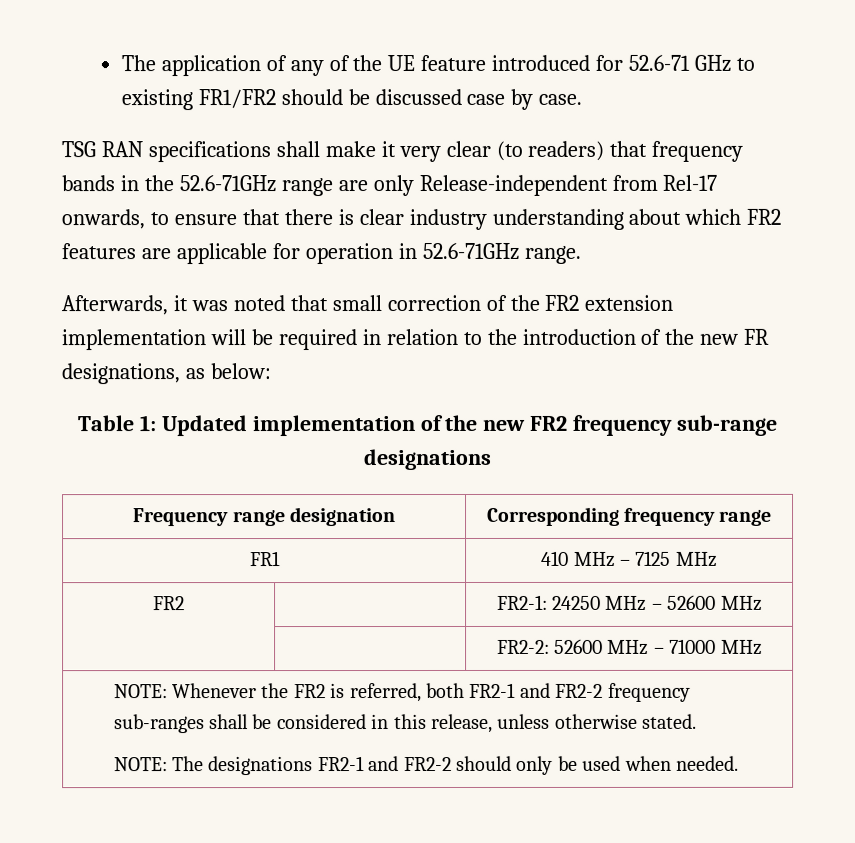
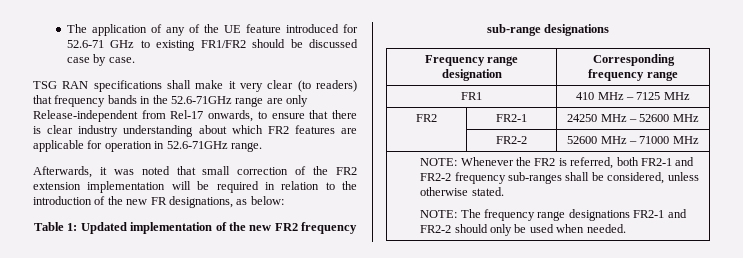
- FR2 | | FR2-1: 24250 MHz – 52600 MHz
+ FR2 | FR2-1 | 24250 MHz – 52600 MHz
- | | FR2-2: 52600 MHz – 71000 MHz
+ | FR2-2 | 52600 MHz – 71000 MHz
- NOTE: Whenever the FR2 is referred, both FR2-1 and FR2-2 frequency sub-ranges shall be considered in this release, unless otherwise stated.
- NOTE: The designations FR2-1 and FR2-2 should only be used when needed.
+ NOTE: Whenever the FR2 is referred, both FR2-1 and FR2-2 frequency sub-ranges shall be considered, unless otherwise stated.
+ NOTE: The frequency range designations FR2-1 and FR2-2 should only be used when needed.

